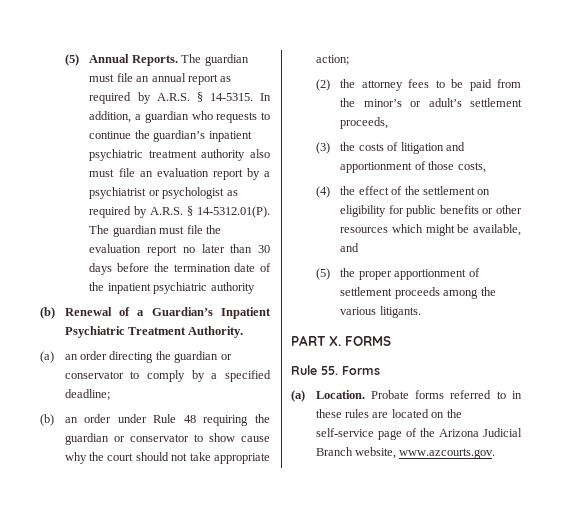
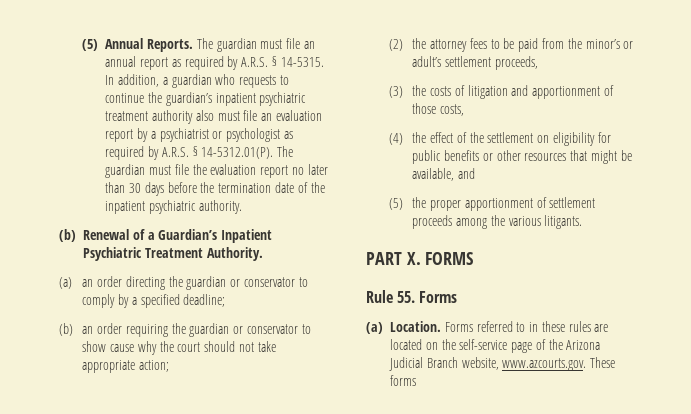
- In addition, a guardian who requests to continue the guardian’s inpatient psychiatric treatment authority also must file an evaluation report by a psychiatrist or psychologist as required by A.R.S. § 14-5312.01(P). The guardian must file the evaluation report no later than 30 days before the termination date of the inpatient psychiatric authority
+ In addition, a guardian who requests to continue the guardian’s inpatient psychiatric treatment authority also must file an evaluation report by a psychiatrist or psychologist as required by A.R.S. § 14-5312.01(P). The guardian must file the evaluation report no later than 30 days before the termination date of the inpatient psychiatric authority.
- (b) an order under Rule 48 requiring the guardian or conservator to show cause why the court should not take appropriate action;
+ (b) an order requiring the guardian or conservator to show cause why the court should not take appropriate action;
- (4) the effect of the settlement on eligibility for public benefits or other resources which might be available, and
+ (4) the effect of the settlement on eligibility for public benefits or other resources that might be available, and
- Probate forms referred to in these rules are located on the self-service page of the Arizona Judicial Branch website, www.azcourts.gov.
+ Forms referred to in these rules are located on the self-service page of the Arizona Judicial Branch website, www.azcourts.gov. These forms

